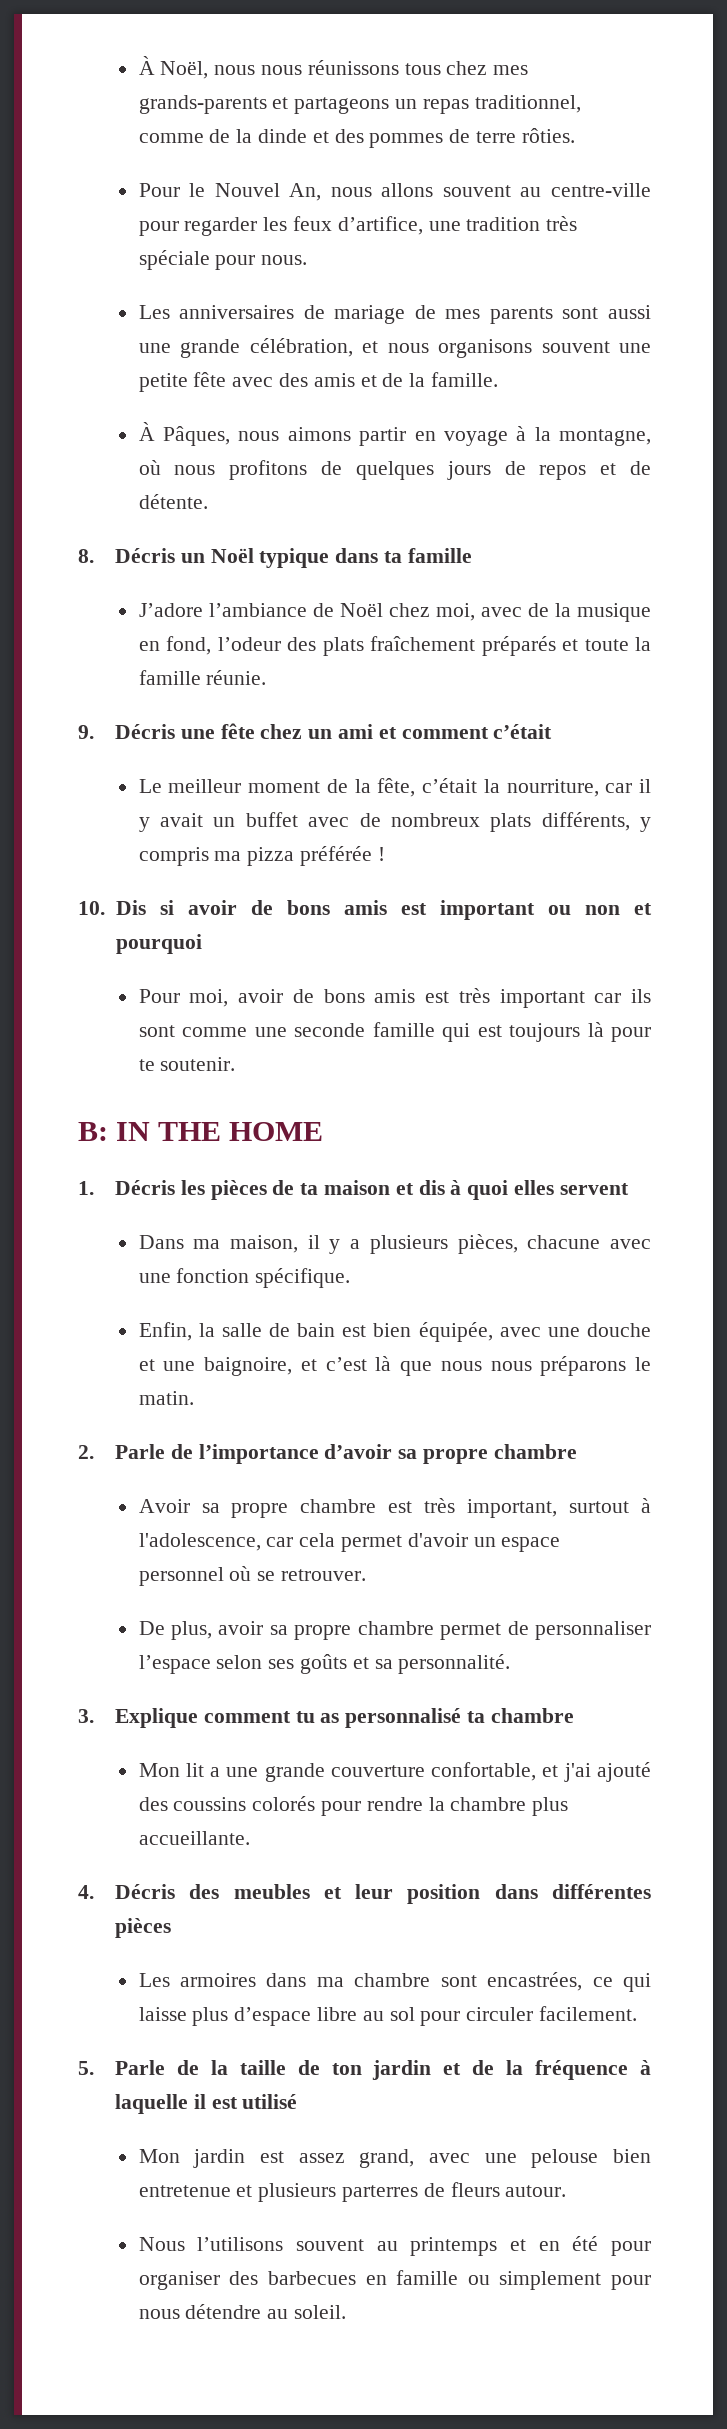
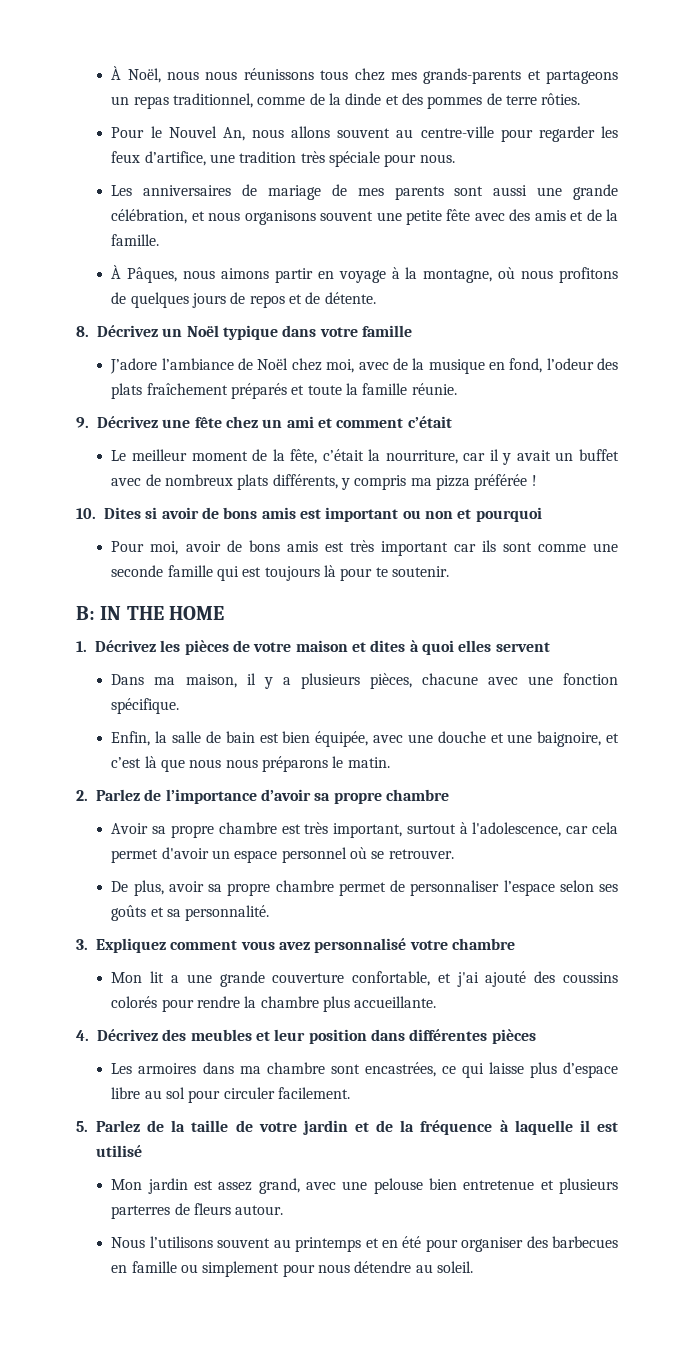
- 8. Décris un Noël typique dans ta famille
+ 8. Décrivez un Noël typique dans votre famille
- 9. Décris une fête chez un ami et comment c’était
+ 9. Décrivez une fête chez un ami et comment c’était
- 10. Dis si avoir de bons amis est important ou non et pourquoi
+ 10. Dites si avoir de bons amis est important ou non et pourquoi
- 1. Décris les pièces de ta maison et dis à quoi elles servent
+ 1. Décrivez les pièces de votre maison et dites à quoi elles servent
- 2. Parle de l’importance d’avoir sa propre chambre
+ 2. Parlez de l’importance d’avoir sa propre chambre
- 3. Explique comment tu as personnalisé ta chambre
+ 3. Expliquez comment vous avez personnalisé votre chambre
- 4. Décris des meubles et leur position dans différentes pièces
+ 4. Décrivez des meubles et leur position dans différentes pièces
- 5. Parle de la taille de ton jardin et de la fréquence à laquelle il est utilisé
+ 5. Parlez de la taille de votre jardin et de la fréquence à laquelle il est utilisé

